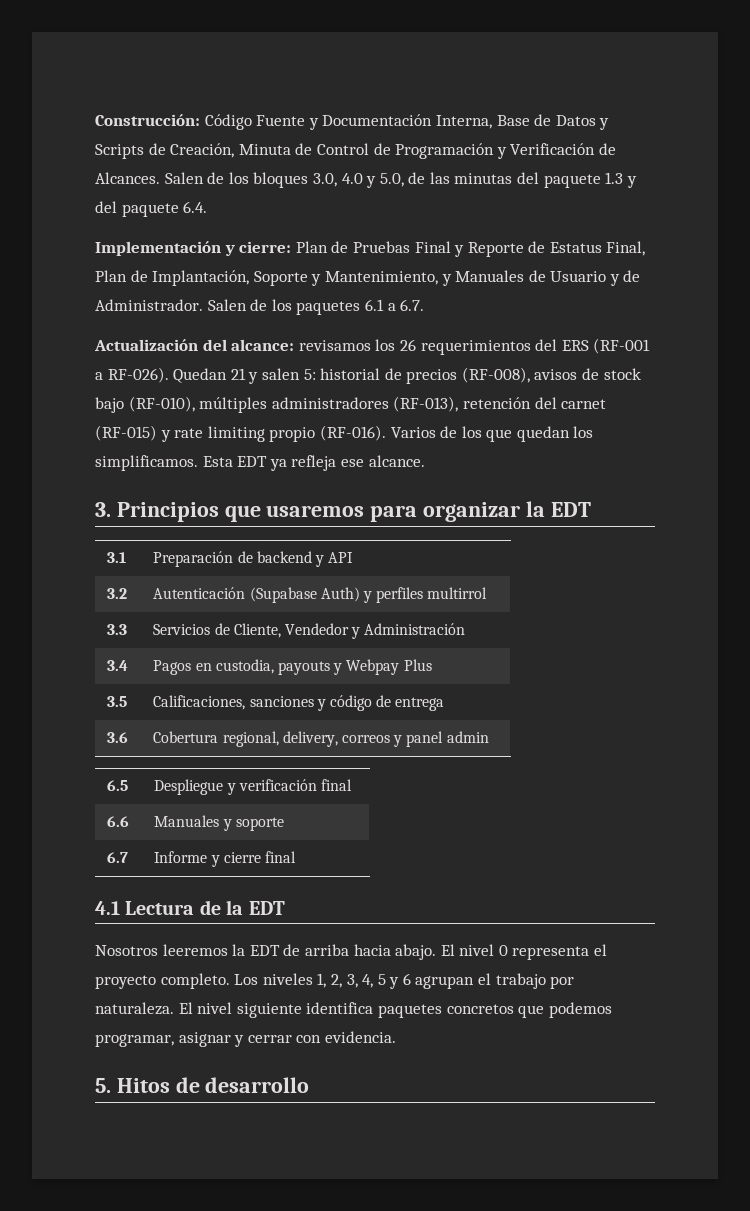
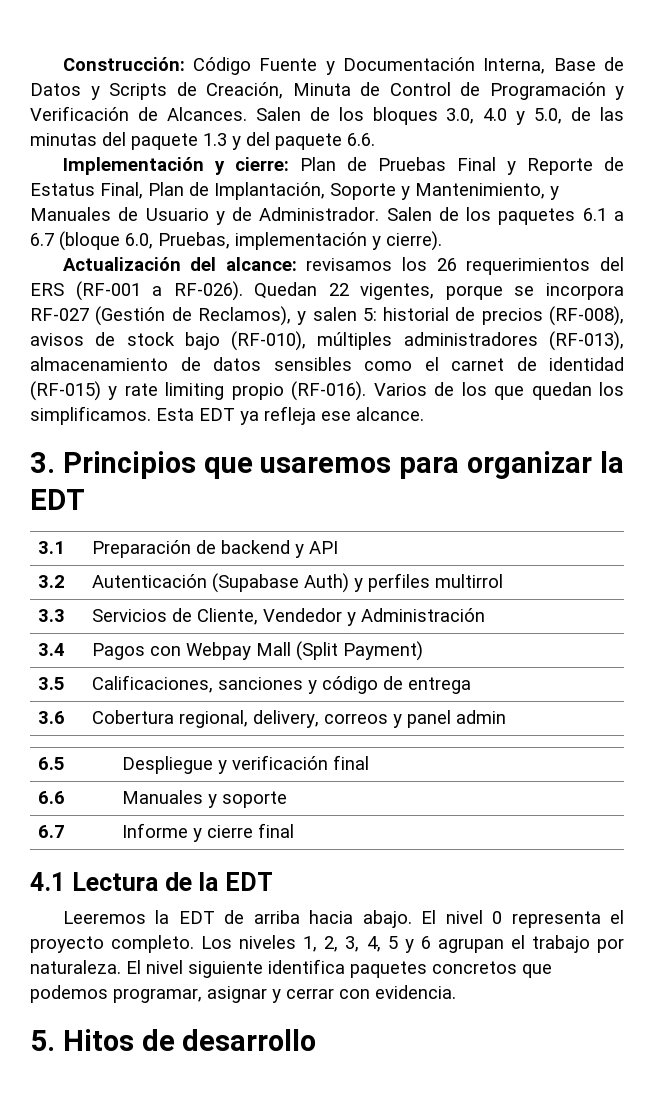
- Salen de los bloques 3.0, 4.0 y 5.0, de las minutas del paquete 1.3 y del paquete 6.4.
+ Salen de los bloques 3.0, 4.0 y 5.0, de las minutas del paquete 1.3 y del paquete 6.6.
- Salen de los paquetes 6.1 a 6.7.
+ Salen de los paquetes 6.1 a 6.7 (bloque 6.0, Pruebas, implementación y cierre).
- Quedan 21 y salen 5: historial de precios (RF-008), avisos de stock bajo (RF-010), múltiples administradores (RF-013), retención del carnet (RF-015) y rate limiting propio (RF-016).
+ Quedan 22 vigentes, porque se incorpora RF-027 (Gestión de Reclamos), y salen 5: historial de precios (RF-008), avisos de stock bajo (RF-010), múltiples administradores (RF-013), almacenamiento de datos sensibles como el carnet de identidad (RF-015) y rate limiting propio (RF-016).
- 3.4 | Pagos en custodia, payouts y Webpay Plus
+ 3.4 | Pagos con Webpay Mall (Split Payment)
- Nosotros leeremos la EDT de arriba hacia abajo.
+ Leeremos la EDT de arriba hacia abajo.

